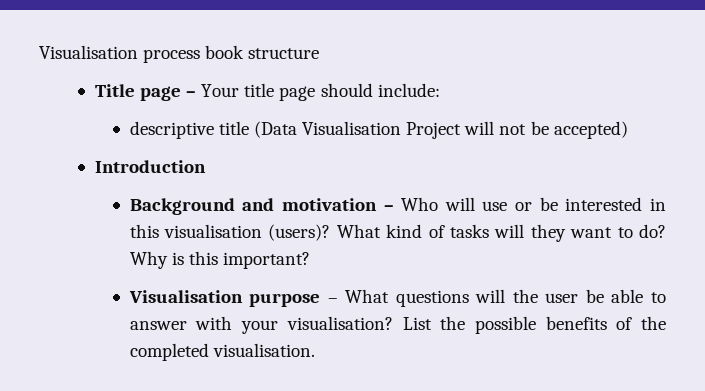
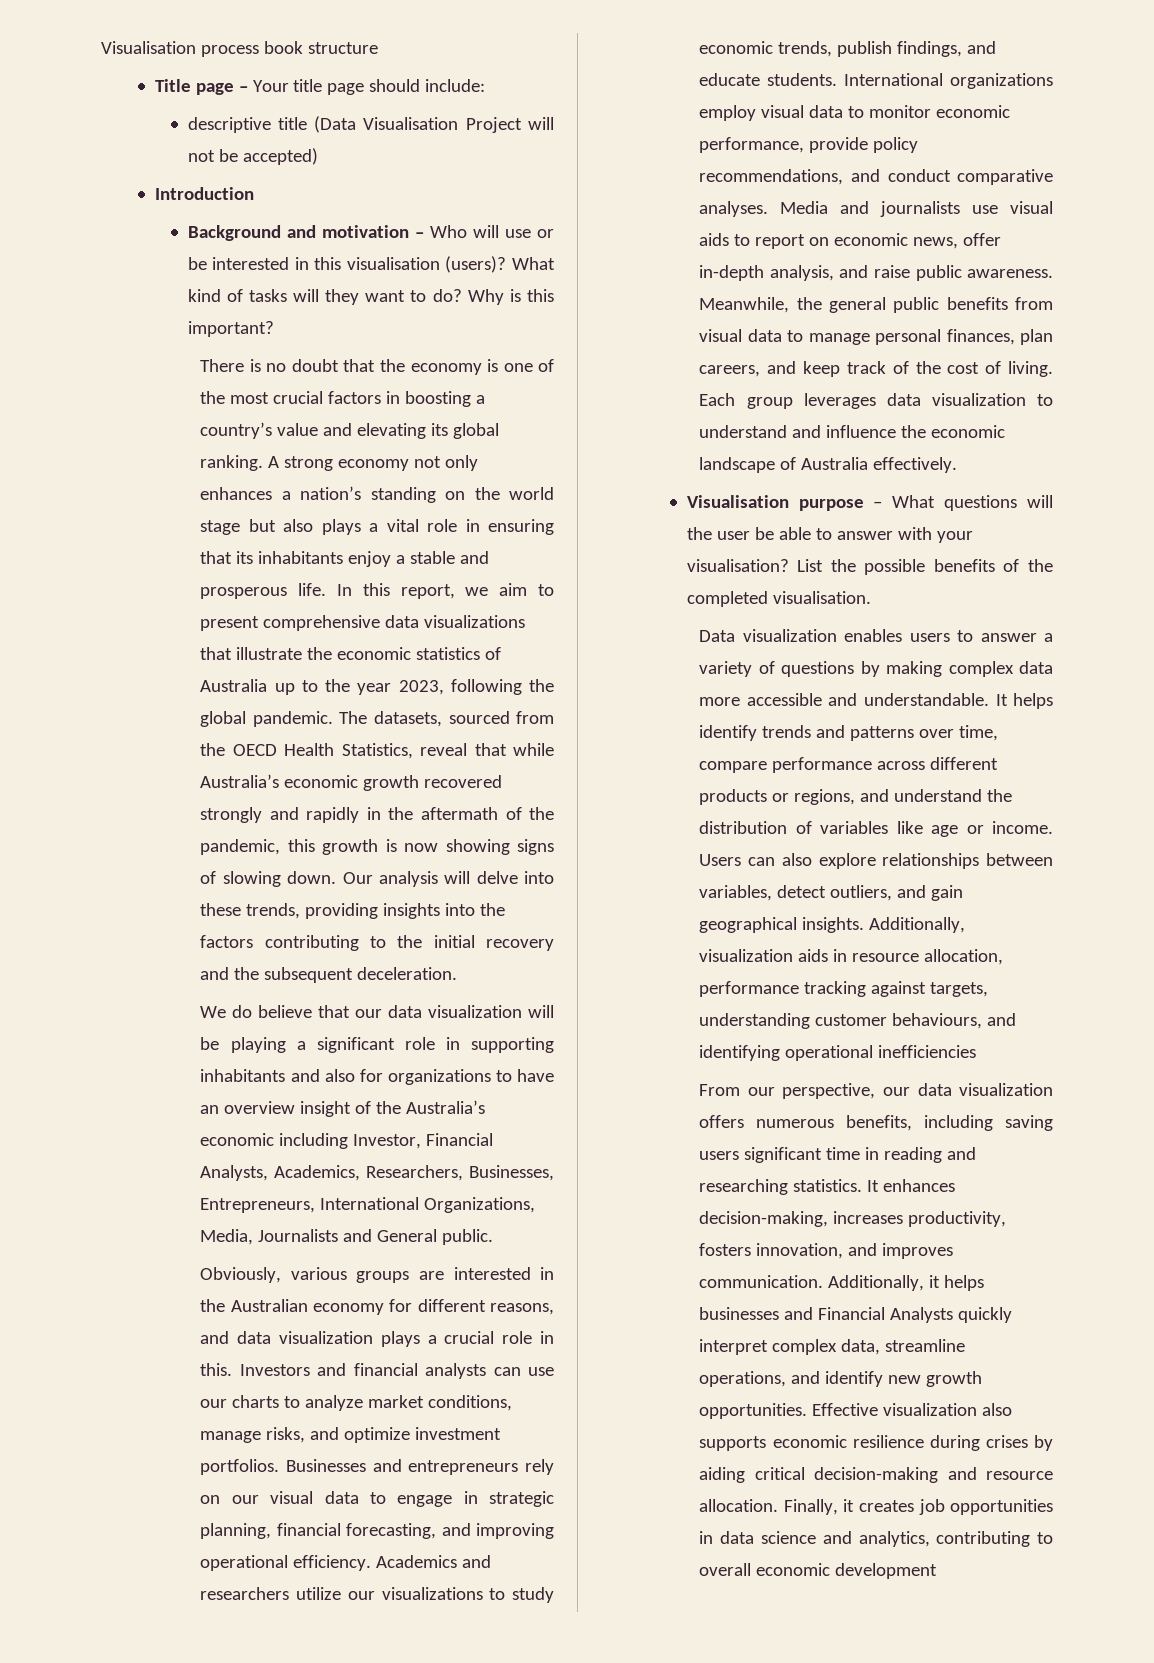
+ There is no doubt that the economy is one of the most crucial factors in boosting a country’s value and elevating its global ranking. A strong economy not only enhances a nation’s standing on the world stage but also plays a vital role in ensuring that its inhabitants enjoy a stable and prosperous life. In this report, we aim to present comprehensive data visualizations that illustrate the economic statistics of Australia up to the year 2023, following the global pandemic. The datasets, sourced from the OECD Health Statistics, reveal that while Australia’s economic growth recovered strongly and rapidly in the aftermath of the pandemic, this growth is now showing signs of slowing down. Our analysis will delve into these trends, providing insights into the factors contributing to the initial recovery and the subsequent deceleration.
+ We do believe that our data visualization will be playing a significant role in supporting inhabitants and also for organizations to have an overview insight of the Australia’s economic including Investor, Financial Analysts, Academics, Researchers, Businesses, Entrepreneurs, International Organizations, Media, Journalists and General public.
+ Obviously, various groups are interested in the Australian economy for different reasons, and data visualization plays a crucial role in this. Investors and financial analysts can use our charts to analyze market conditions, manage risks, and optimize investment portfolios. Businesses and entrepreneurs rely on our visual data to engage in strategic planning, financial forecasting, and improving operational efficiency. Academics and researchers utilize our visualizations to study economic trends, publish findings, and educate students. International organizations employ visual data to monitor economic performance, provide policy recommendations, and conduct comparative analyses. Media and journalists use visual aids to report on economic news, offer in-depth analysis, and raise public awareness. Meanwhile, the general public benefits from visual data to manage personal finances, plan careers, and keep track of the cost of living. Each group leverages data visualization to understand and influence the economic landscape of Australia effectively.
+ Data visualization enables users to answer a variety of questions by making complex data more accessible and understandable. It helps identify trends and patterns over time, compare performance across different products or regions, and understand the distribution of variables like age or income. Users can also explore relationships between variables, detect outliers, and gain geographical insights. Additionally, visualization aids in resource allocation, performance tracking against targets, understanding customer behaviours, and identifying operational inefficiencies
+ From our perspective, our data visualization offers numerous benefits, including saving users significant time in reading and researching statistics. It enhances decision-making, increases productivity, fosters innovation, and improves communication. Additionally, it helps businesses and Financial Analysts quickly interpret complex data, streamline operations, and identify new growth opportunities. Effective visualization also supports economic resilience during crises by aiding critical decision-making and resource allocation. Finally, it creates job opportunities in data science and analytics, contributing to overall economic development

